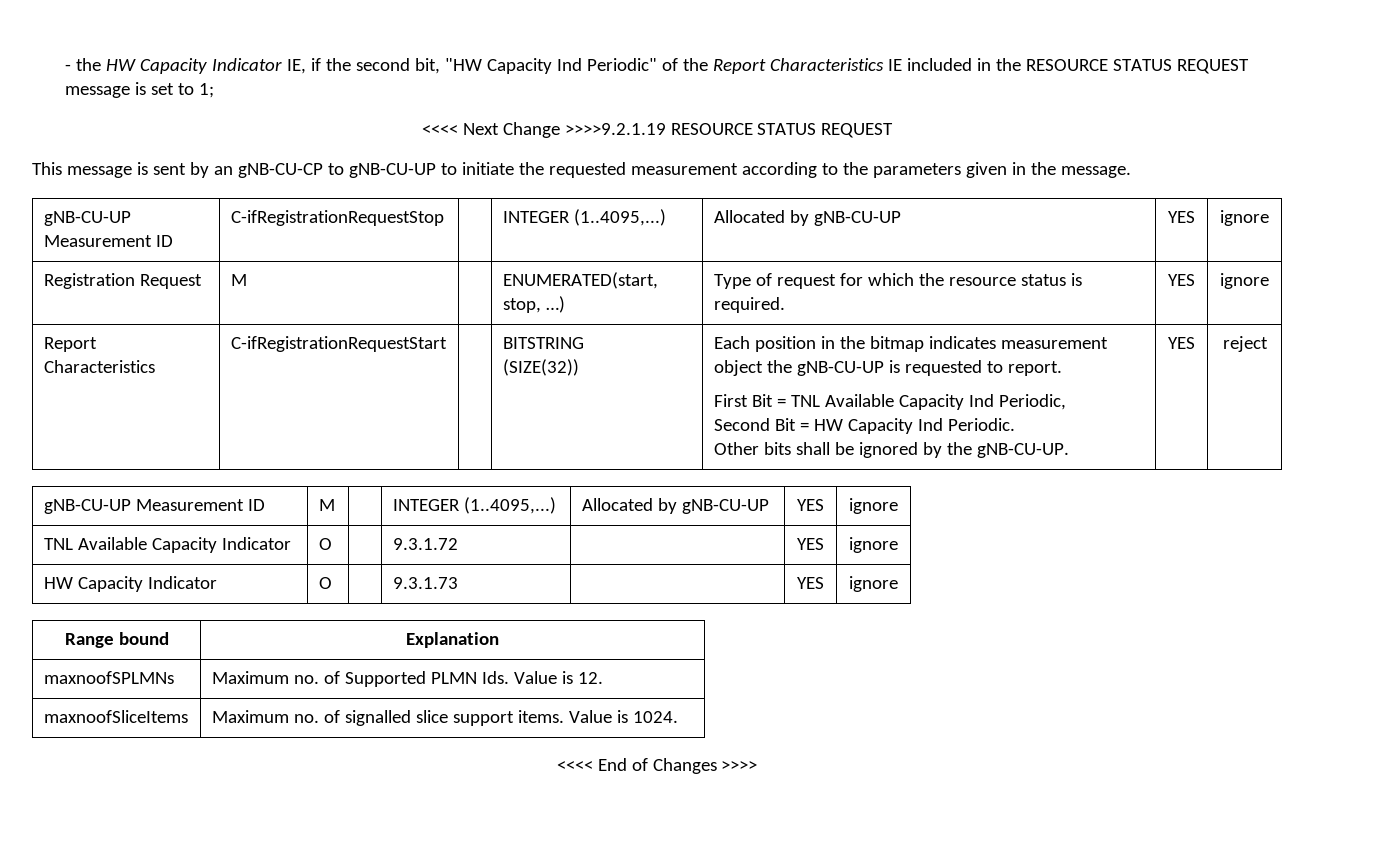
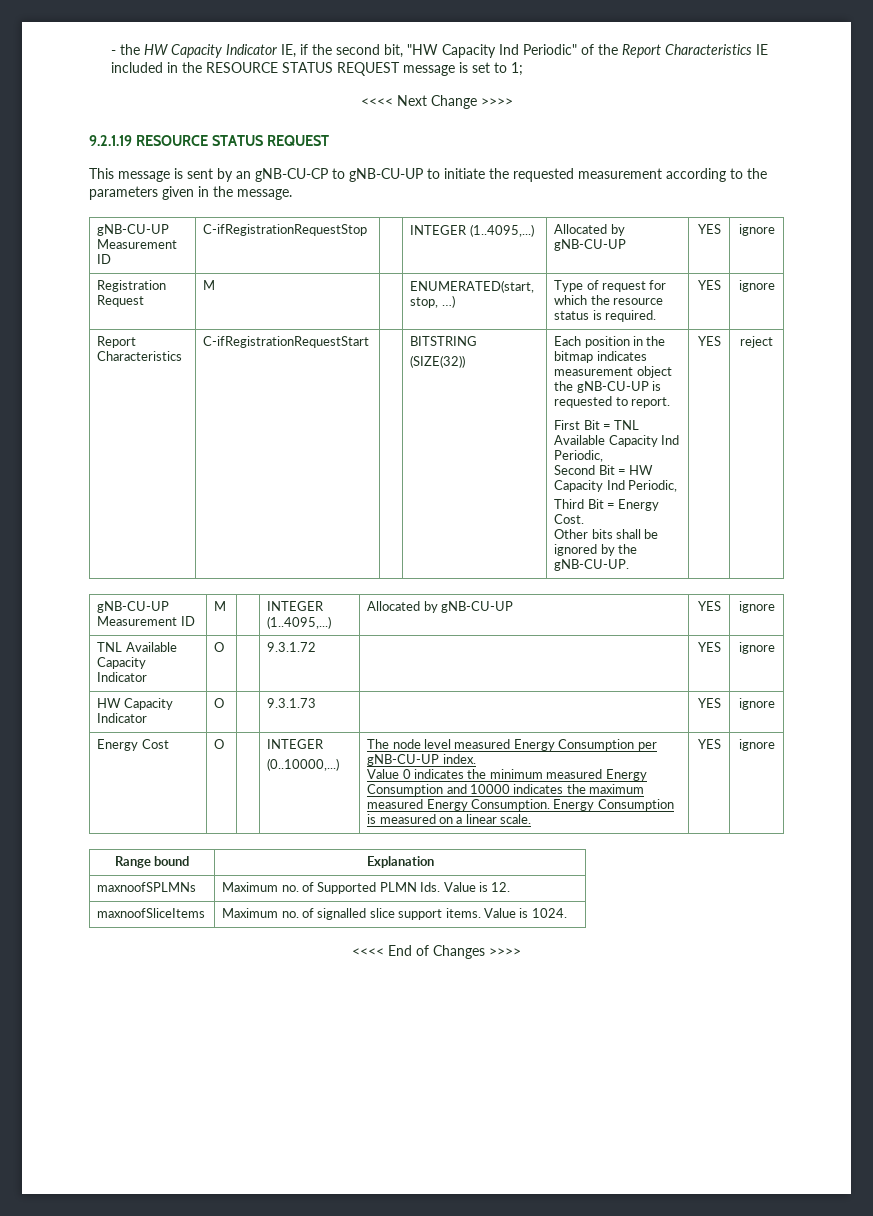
- <<<< Next Change >>>>9.2.1.19 RESOURCE STATUS REQUEST
+ <<<< Next Change >>>>
+ 9.2.1.19 RESOURCE STATUS REQUEST
- Second Bit = HW Capacity Ind Periodic.
+ Second Bit = HW Capacity Ind Periodic,
+ Third Bit = Energy Cost.
+ Energy Cost | O | | INTEGER
+ (0..10000,...) | The node level measured Energy Consumption per gNB-CU-UP index.
+ Value 0 indicates the minimum measured Energy Consumption and 10000 indicates the maximum measured Energy Consumption. Energy Consumption is measured on a linear scale. | YES | ignore

